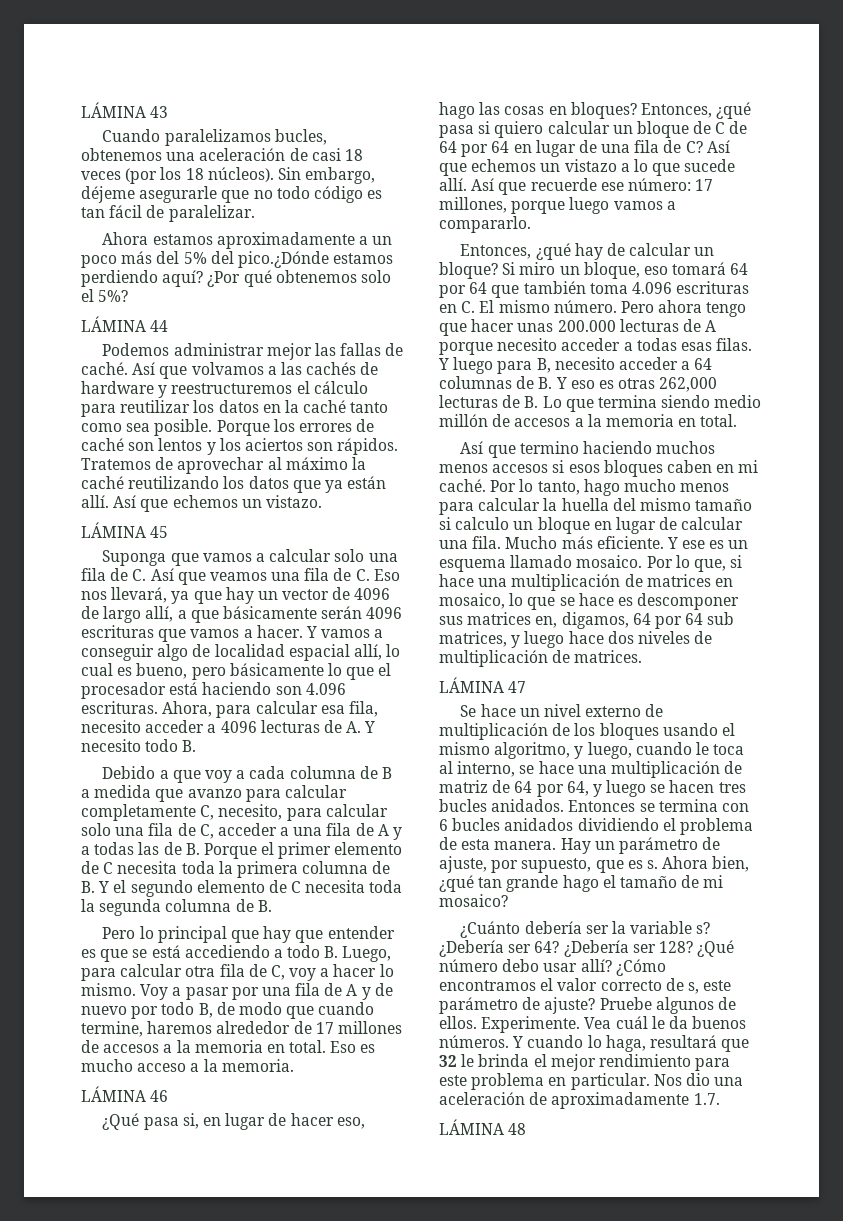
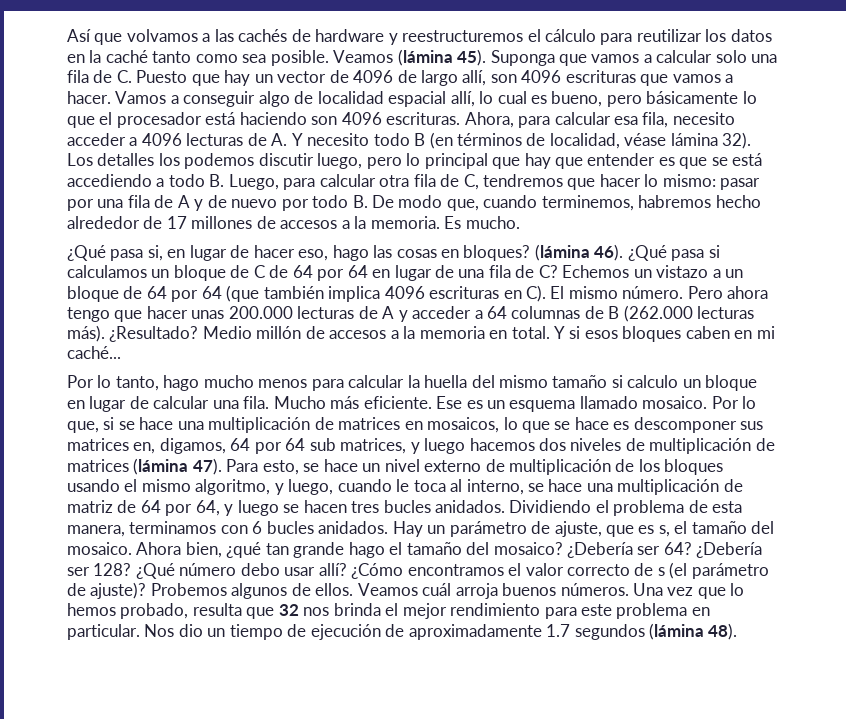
- LÁMINA 43
- Cuando paralelizamos bucles, obtenemos una aceleración de casi 18 veces (por los 18 núcleos). Sin embargo, déjeme asegurarle que no todo código es tan fácil de paralelizar.
- Ahora estamos aproximadamente a un poco más del 5% del pico.¿Dónde estamos perdiendo aquí? ¿Por qué obtenemos solo el 5%?
- LÁMINA 44
- Podemos administrar mejor las fallas de caché.
- Porque los errores de caché son lentos y los aciertos son rápidos. Tratemos de aprovechar al máximo la caché reutilizando los datos que ya están allí. Así que echemos un vistazo.
- LÁMINA 45
- Suponga que vamos a calcular solo una fila de C. Así que veamos una fila de C. Eso nos llevará, ya que hay un vector de 4096 de largo allí, a que básicamente serán 4096 escrituras que vamos a hacer.
+ Veamos (lámina 45). Suponga que vamos a calcular solo una fila de C. Puesto que hay un vector de 4096 de largo allí, son 4096 escrituras que vamos a hacer.
- Y vamos a conseguir algo de localidad espacial allí, lo cual es bueno, pero básicamente lo que el procesador está haciendo son 4.096 escrituras.
+ Vamos a conseguir algo de localidad espacial allí, lo cual es bueno, pero básicamente lo que el procesador está haciendo son 4096 escrituras.
- Ahora, para calcular esa fila, necesito acceder a 4096 lecturas de A. Y necesito todo B.
- Debido a que voy a cada columna de B a medida que avanzo para calcular completamente C, necesito, para calcular solo una fila de C, acceder a una fila de A y a todas las de B. Porque el primer elemento de C necesita toda la primera columna de B. Y el segundo elemento de C necesita toda la segunda columna de B.
- Pero lo principal que hay que entender es que se está accediendo a todo B. Luego, para calcular otra fila de C, voy a hacer lo mismo. Voy a pasar por una fila de A y de nuevo por todo B, de modo que cuando termine, haremos alrededor de 17 millones de accesos a la memoria en total. Eso es mucho acceso a la memoria.
- LÁMINA 46
+ Ahora, para calcular esa fila, necesito acceder a 4096 lecturas de A. Y necesito todo B (en términos de localidad, véase lámina 32). Los detalles los podemos discutir luego, pero lo principal que hay que entender es que se está accediendo a todo B. Luego, para calcular otra fila de C, tendremos que hacer lo mismo: pasar por una fila de A y de nuevo por todo B. De modo que, cuando terminemos, habremos hecho alrededor de 17 millones de accesos a la memoria. Es mucho.
- Entonces, ¿qué pasa si quiero calcular un bloque de C de 64 por 64 en lugar de una fila de C?
+ (lámina 46). ¿Qué pasa si calculamos un bloque de C de 64 por 64 en lugar de una fila de C?
- Así que echemos un vistazo a lo que sucede allí. Así que recuerde ese número: 17 millones, porque luego vamos a compararlo.
- Entonces, ¿qué hay de calcular un bloque? Si miro un bloque, eso tomará 64 por 64 que también toma 4.096 escrituras en C. El mismo número.
+ Echemos un vistazo a un bloque de 64 por 64 (que también implica 4096 escrituras en C). El mismo número.
- Pero ahora tengo que hacer unas 200.000 lecturas de A porque necesito acceder a todas esas filas. Y luego para B, necesito acceder a 64 columnas de B. Y eso es otras 262,000 lecturas de B. Lo que termina siendo medio millón de accesos a la memoria en total.
- Así que termino haciendo muchos menos accesos si esos bloques caben en mi caché. Por lo tanto, hago mucho menos para calcular la huella del mismo tamaño si calculo un bloque en lugar de calcular una fila.
+ Pero ahora tengo que hacer unas 200.000 lecturas de A y acceder a 64 columnas de B (262.000 lecturas más). ¿Resultado? Medio millón de accesos a la memoria en total. Y si esos bloques caben en mi caché...
+ Por lo tanto, hago mucho menos para calcular la huella del mismo tamaño si calculo un bloque en lugar de calcular una fila.
- Y ese es un esquema llamado mosaico.
+ Ese es un esquema llamado mosaico.
- Por lo que, si hace una multiplicación de matrices en mosaico, lo que se hace es descomponer sus matrices en, digamos, 64 por 64 sub matrices, y luego hace dos niveles de multiplicación de matrices.
- LÁMINA 47
- Se hace un nivel externo de multiplicación de los bloques usando el mismo algoritmo, y luego, cuando le toca al interno, se hace una multiplicación de matriz de 64 por 64, y luego se hacen tres bucles anidados.
+ Por lo que, si se hace una multiplicación de matrices en mosaicos, lo que se hace es descomponer sus matrices en, digamos, 64 por 64 sub matrices, y luego hacemos dos niveles de multiplicación de matrices (lámina 47). Para esto, se hace un nivel externo de multiplicación de los bloques usando el mismo algoritmo, y luego, cuando le toca al interno, se hace una multiplicación de matriz de 64 por 64, y luego se hacen tres bucles anidados.
- Entonces se termina con 6 bucles anidados dividiendo el problema de esta manera.
+ Dividiendo el problema de esta manera, terminamos con 6 bucles anidados.
- Hay un parámetro de ajuste, por supuesto, que es s.
+ Hay un parámetro de ajuste, que es s, el tamaño del mosaico.
- Ahora bien, ¿qué tan grande hago el tamaño de mi mosaico?
- ¿Cuánto debería ser la variable s?
+ Ahora bien, ¿qué tan grande hago el tamaño del mosaico?
- ¿Cómo encontramos el valor correcto de s, este parámetro de ajuste? Pruebe algunos de ellos. Experimente. Vea cuál le da buenos números. Y cuando lo haga, resultará que 32 le brinda el mejor rendimiento para este problema en particular.
+ ¿Cómo encontramos el valor correcto de s (el parámetro de ajuste)? Probemos algunos de ellos. Veamos cuál arroja buenos números. Una vez que lo hemos probado, resulta que 32 nos brinda el mejor rendimiento para este problema en particular.
- Nos dio una aceleración de aproximadamente 1.7.
- LÁMINA 48
+ Nos dio un tiempo de ejecución de aproximadamente 1.7 segundos (lámina 48).

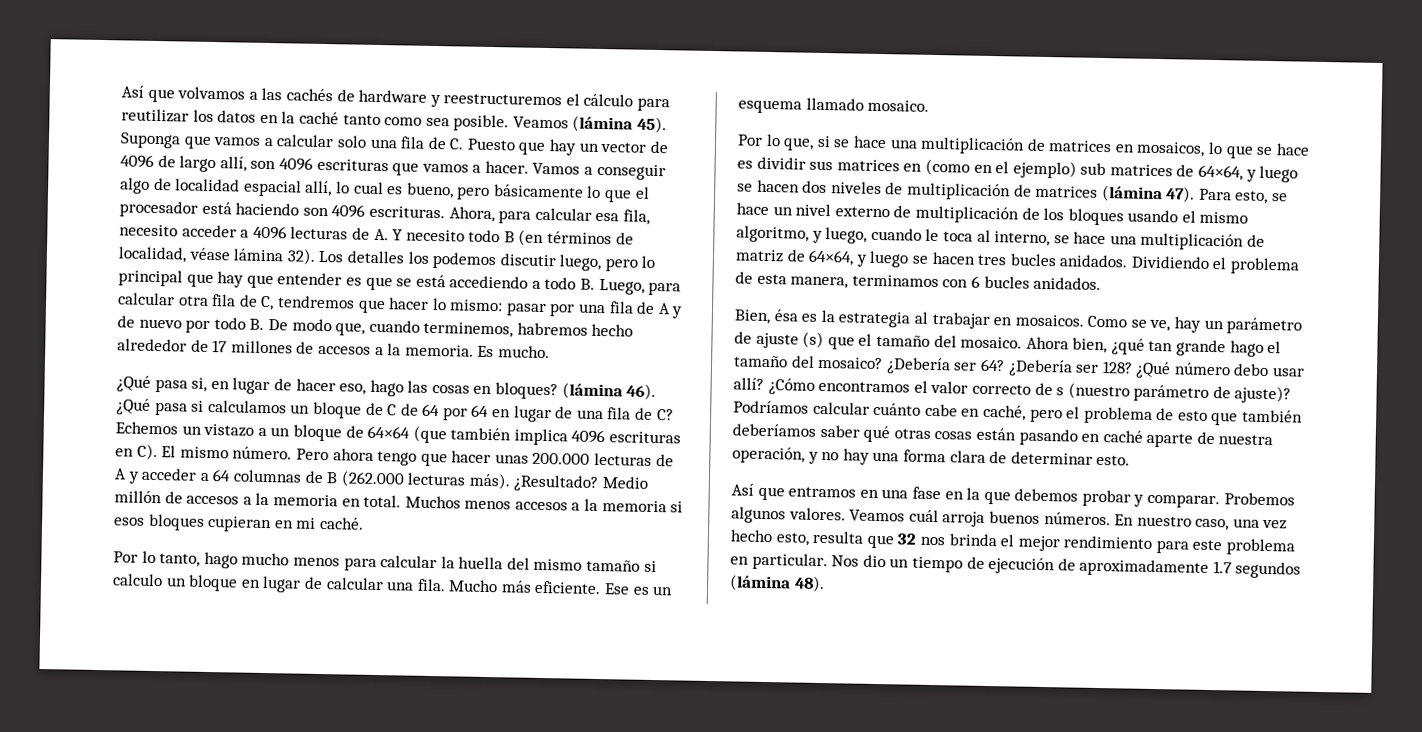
- Echemos un vistazo a un bloque de 64 por 64 (que también implica 4096 escrituras en C). El mismo número.
+ Echemos un vistazo a un bloque de 64×64 (que también implica 4096 escrituras en C). El mismo número.
- Y si esos bloques caben en mi caché...
+ Muchos menos accesos a la memoria si esos bloques cupieran en mi caché.
- Ese es un esquema llamado mosaico. Por lo que, si se hace una multiplicación de matrices en mosaicos, lo que se hace es descomponer sus matrices en, digamos, 64 por 64 sub matrices, y luego hacemos dos niveles de multiplicación de matrices (lámina 47).
+ Ese es un esquema llamado mosaico.
+ Por lo que, si se hace una multiplicación de matrices en mosaicos, lo que se hace es dividir sus matrices en (como en el ejemplo) sub matrices de 64×64, y luego se hacen dos niveles de multiplicación de matrices (lámina 47).
- Para esto, se hace un nivel externo de multiplicación de los bloques usando el mismo algoritmo, y luego, cuando le toca al interno, se hace una multiplicación de matriz de 64 por 64, y luego se hacen tres bucles anidados.
+ Para esto, se hace un nivel externo de multiplicación de los bloques usando el mismo algoritmo, y luego, cuando le toca al interno, se hace una multiplicación de matriz de 64×64, y luego se hacen tres bucles anidados.
- Dividiendo el problema de esta manera, terminamos con 6 bucles anidados. Hay un parámetro de ajuste, que es s, el tamaño del mosaico.
+ Dividiendo el problema de esta manera, terminamos con 6 bucles anidados.
+ Bien, ésa es la estrategia al trabajar en mosaicos. Como se ve, hay un parámetro de ajuste (s) que el tamaño del mosaico.
- ¿Cómo encontramos el valor correcto de s (el parámetro de ajuste)?
+ ¿Cómo encontramos el valor correcto de s (nuestro parámetro de ajuste)?
- Probemos algunos de ellos.
+ Podríamos calcular cuánto cabe en caché, pero el problema de esto que también deberíamos saber qué otras cosas están pasando en caché aparte de nuestra operación, y no hay una forma clara de determinar esto.
+ Así que entramos en una fase en la que debemos probar y comparar. Probemos algunos valores.
- Una vez que lo hemos probado, resulta que 32 nos brinda el mejor rendimiento para este problema en particular.
+ En nuestro caso, una vez hecho esto, resulta que 32 nos brinda el mejor rendimiento para este problema en particular.

